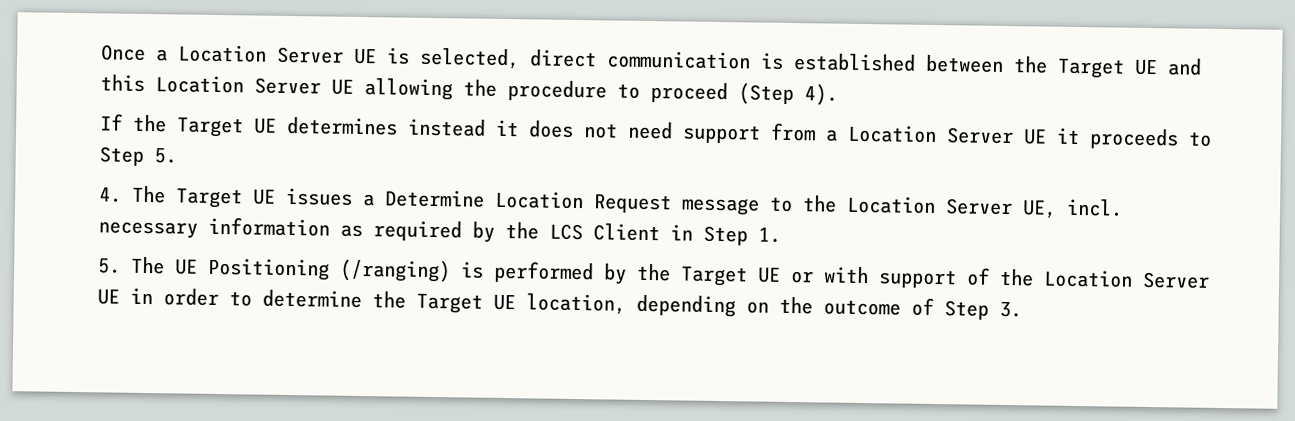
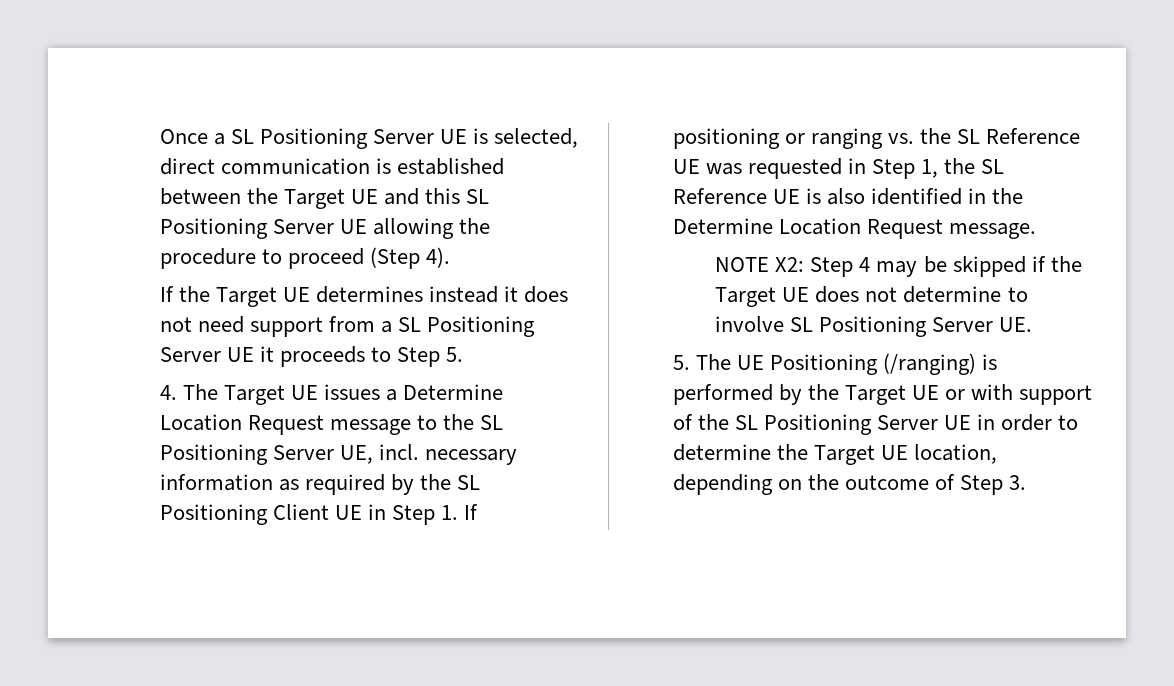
- Once a Location Server UE is selected, direct communication is established between the Target UE and this Location Server UE allowing the procedure to proceed (Step 4).
+ Once a SL Positioning Server UE is selected, direct communication is established between the Target UE and this SL Positioning Server UE allowing the procedure to proceed (Step 4).
- If the Target UE determines instead it does not need support from a Location Server UE it proceeds to Step 5.
+ If the Target UE determines instead it does not need support from a SL Positioning Server UE it proceeds to Step 5.
- 4. The Target UE issues a Determine Location Request message to the Location Server UE, incl. necessary information as required by the LCS Client in Step 1.
+ 4. The Target UE issues a Determine Location Request message to the SL Positioning Server UE, incl. necessary information as required by the SL Positioning Client UE in Step 1. If positioning or ranging vs. the SL Reference UE was requested in Step 1, the SL Reference UE is also identified in the Determine Location Request message.
+ NOTE X2: Step 4 may be skipped if the Target UE does not determine to involve SL Positioning Server UE.
- 5. The UE Positioning (/ranging) is performed by the Target UE or with support of the Location Server UE in order to determine the Target UE location, depending on the outcome of Step 3.
+ 5. The UE Positioning (/ranging) is performed by the Target UE or with support of the SL Positioning Server UE in order to determine the Target UE location, depending on the outcome of Step 3.

